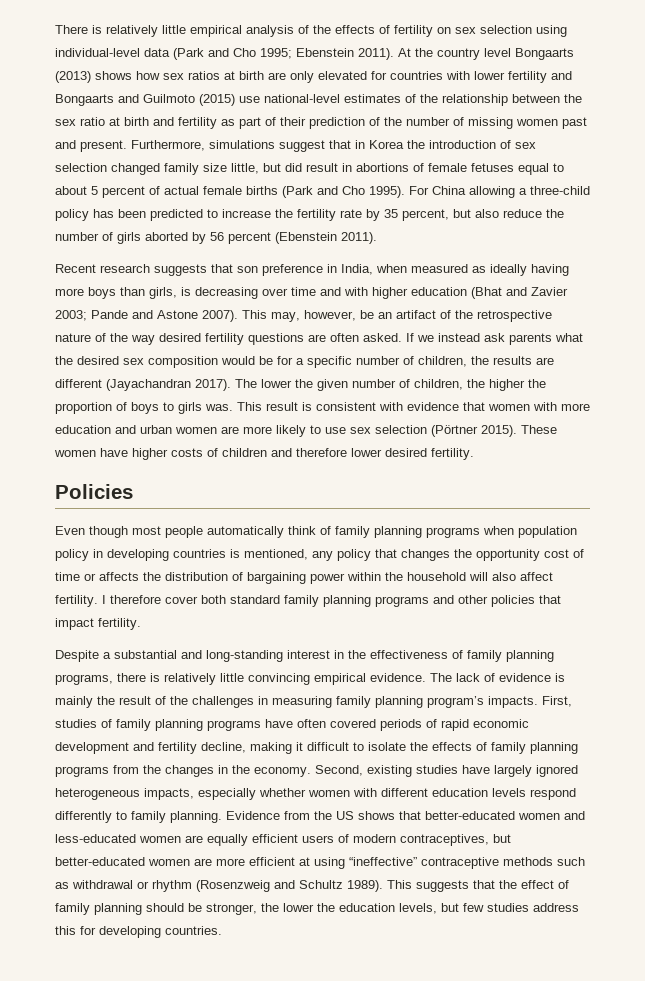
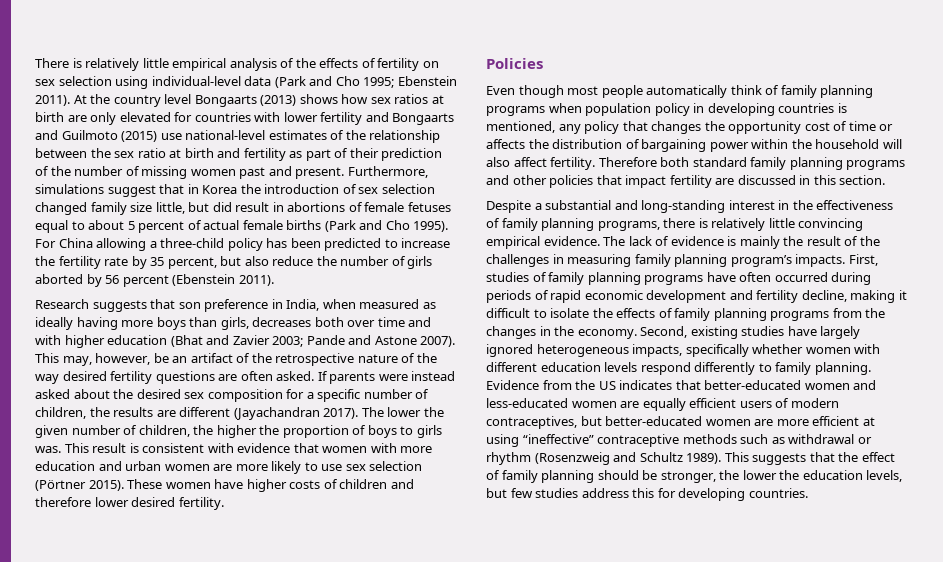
- Recent research suggests that son preference in India, when measured as ideally having more boys than girls, is decreasing over time and with higher education (Bhat and Zavier 2003; Pande and Astone 2007).
+ Research suggests that son preference in India, when measured as ideally having more boys than girls, decreases both over time and with higher education (Bhat and Zavier 2003; Pande and Astone 2007).
- If we instead ask parents what the desired sex composition would be for a specific number of children, the results are different (Jayachandran 2017).
+ If parents were instead asked about the desired sex composition for a specific number of children, the results are different (Jayachandran 2017).
- I therefore cover both standard family planning programs and other policies that impact fertility.
+ Therefore both standard family planning programs and other policies that impact fertility are discussed in this section.
- First, studies of family planning programs have often covered periods of rapid economic development and fertility decline, making it difficult to isolate the effects of family planning programs from the changes in the economy.
+ First, studies of family planning programs have often occurred during periods of rapid economic development and fertility decline, making it difficult to isolate the effects of family planning programs from the changes in the economy.
- Second, existing studies have largely ignored heterogeneous impacts, especially whether women with different education levels respond differently to family planning.
+ Second, existing studies have largely ignored heterogeneous impacts, specifically whether women with different education levels respond differently to family planning.
- Evidence from the US shows that better-educated women and less-educated women are equally efficient users of modern contraceptives, but better-educated women are more efficient at using “ineffective” contraceptive methods such as withdrawal or rhythm (Rosenzweig and Schultz 1989).
+ Evidence from the US indicates that better-educated women and less-educated women are equally efficient users of modern contraceptives, but better-educated women are more efficient at using “ineffective” contraceptive methods such as withdrawal or rhythm (Rosenzweig and Schultz 1989).

